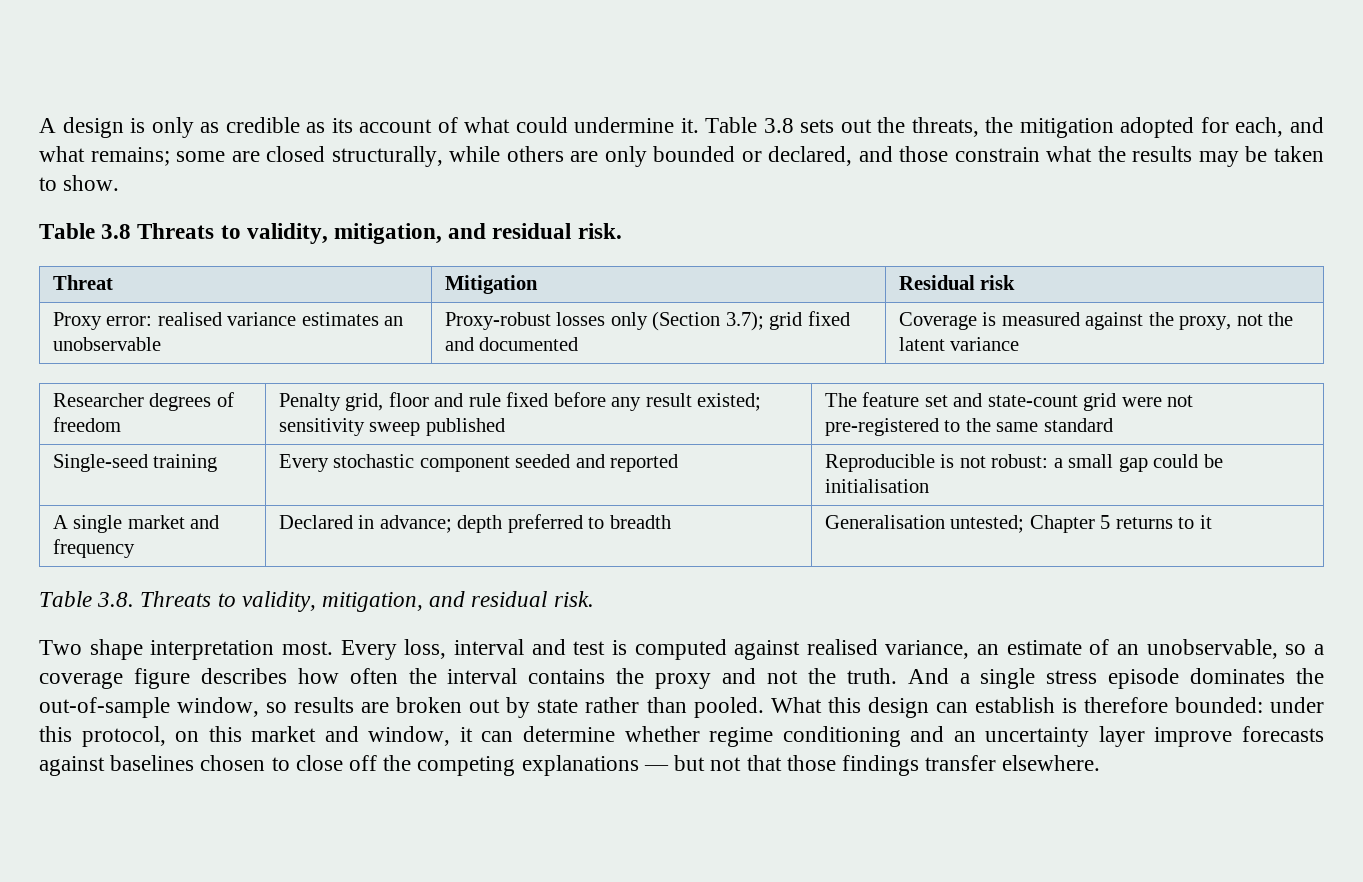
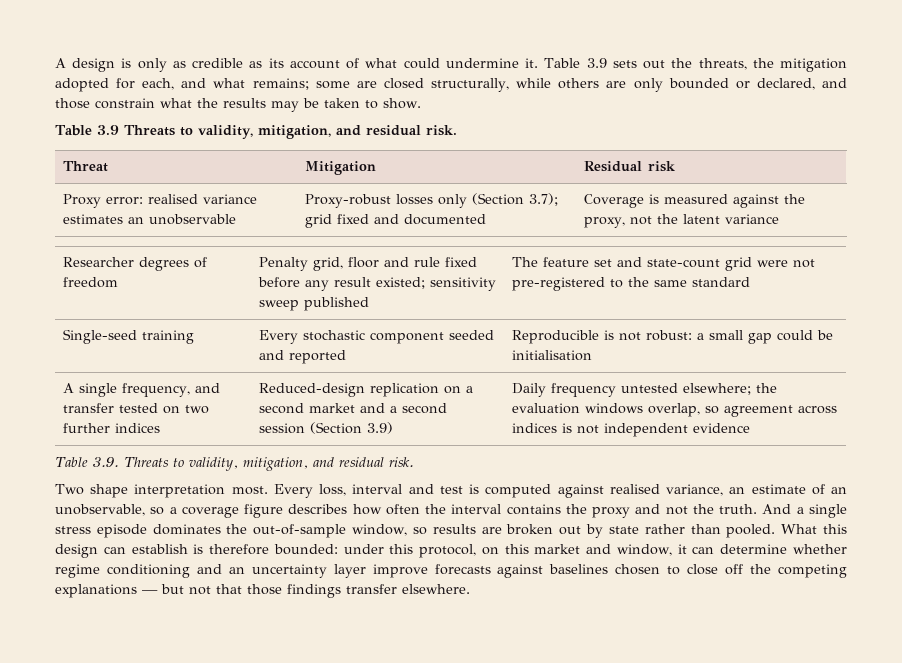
- Table 3.8 sets out the threats, the mitigation adopted for each, and what remains; some are closed structurally, while others are only bounded or declared, and those constrain what the results may be taken to show.
+ Table 3.9 sets out the threats, the mitigation adopted for each, and what remains; some are closed structurally, while others are only bounded or declared, and those constrain what the results may be taken to show.
- Table 3.8 Threats to validity, mitigation, and residual risk.
+ Table 3.9 Threats to validity, mitigation, and residual risk.
- A single market and frequency | Declared in advance; depth preferred to breadth | Generalisation untested; Chapter 5 returns to it
- Table 3.8. Threats to validity, mitigation, and residual risk.
+ A single frequency, and transfer tested on two further indices | Reduced-design replication on a second market and a second session (Section 3.9) | Daily frequency untested elsewhere; the evaluation windows overlap, so agreement across indices is not independent evidence
+ Table 3.9. Threats to validity, mitigation, and residual risk.

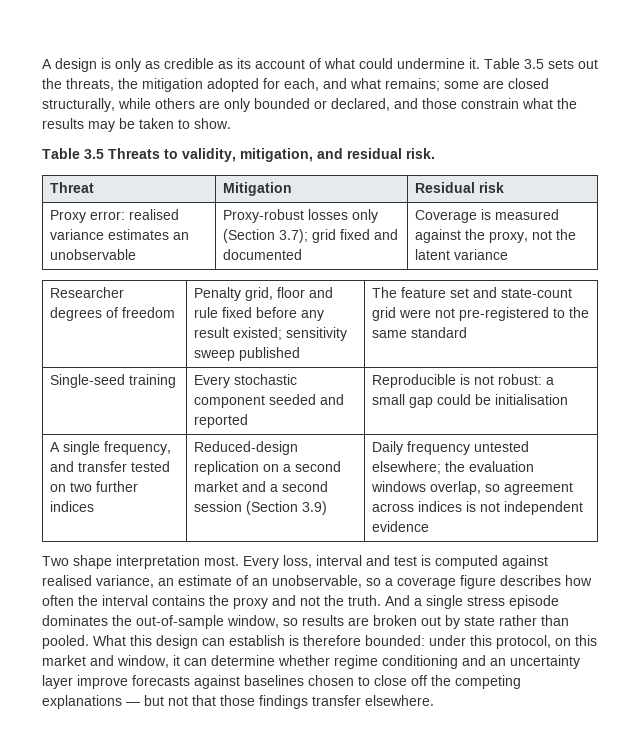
- Table 3.9 sets out the threats, the mitigation adopted for each, and what remains; some are closed structurally, while others are only bounded or declared, and those constrain what the results may be taken to show.
+ Table 3.5 sets out the threats, the mitigation adopted for each, and what remains; some are closed structurally, while others are only bounded or declared, and those constrain what the results may be taken to show.
- Table 3.9 Threats to validity, mitigation, and residual risk.
+ Table 3.5 Threats to validity, mitigation, and residual risk.
- Table 3.9. Threats to validity, mitigation, and residual risk.

